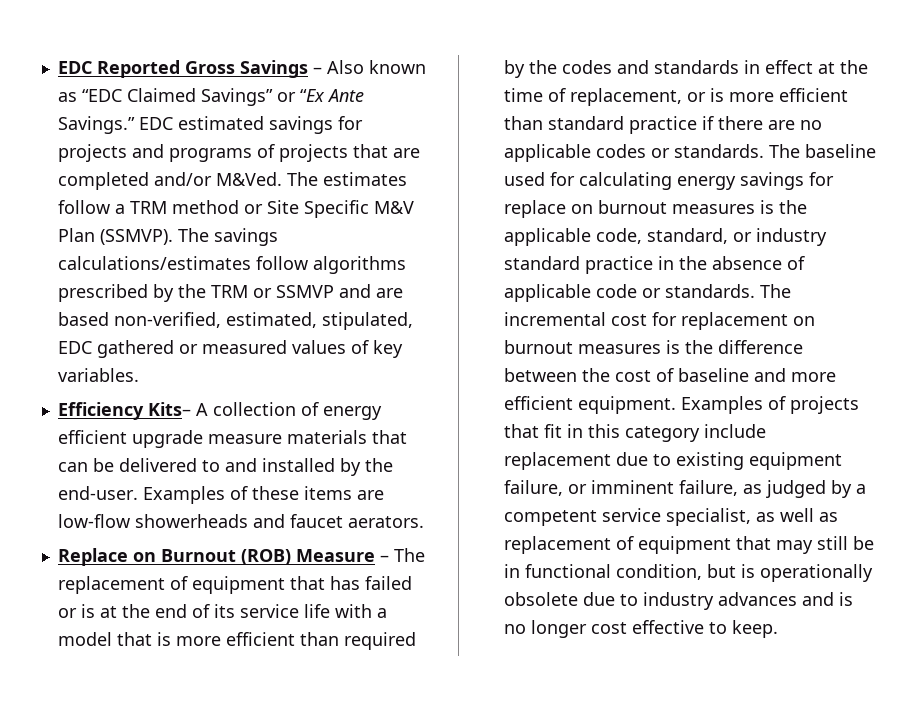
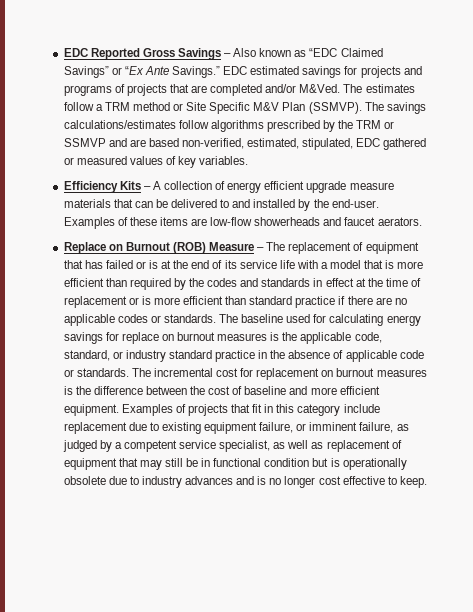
- Efficiency Kits– A collection of energy efficient upgrade measure materials that can be delivered to and installed by the end-user.
+ Efficiency Kits – A collection of energy efficient upgrade measure materials that can be delivered to and installed by the end-user.
- Replace on Burnout (ROB) Measure – The replacement of equipment that has failed or is at the end of its service life with a model that is more efficient than required by the codes and standards in effect at the time of replacement, or is more efficient than standard practice if there are no applicable codes or standards.
+ Replace on Burnout (ROB) Measure – The replacement of equipment that has failed or is at the end of its service life with a model that is more efficient than required by the codes and standards in effect at the time of replacement or is more efficient than standard practice if there are no applicable codes or standards.
- Examples of projects that fit in this category include replacement due to existing equipment failure, or imminent failure, as judged by a competent service specialist, as well as replacement of equipment that may still be in functional condition, but is operationally obsolete due to industry advances and is no longer cost effective to keep.
+ Examples of projects that fit in this category include replacement due to existing equipment failure, or imminent failure, as judged by a competent service specialist, as well as replacement of equipment that may still be in functional condition but is operationally obsolete due to industry advances and is no longer cost effective to keep.

